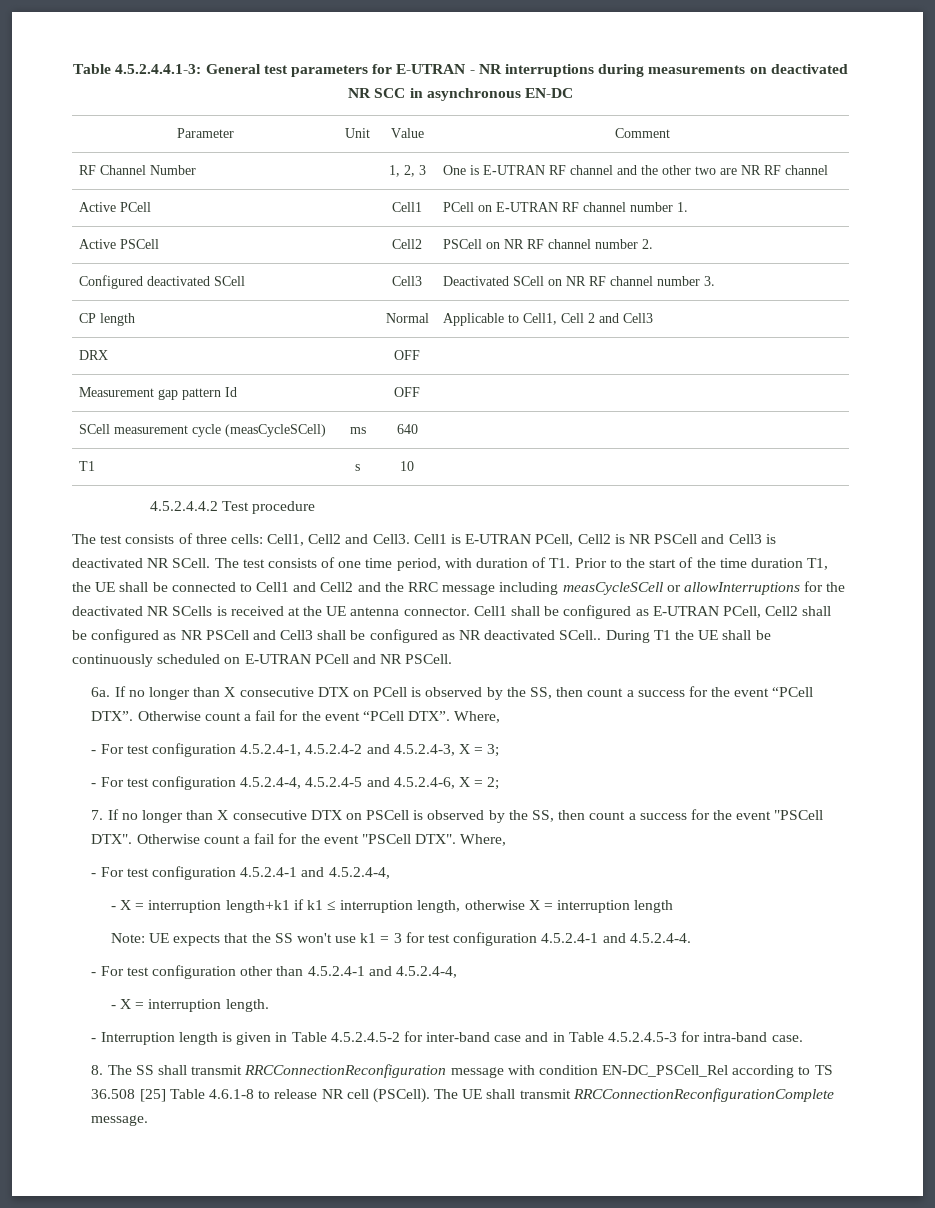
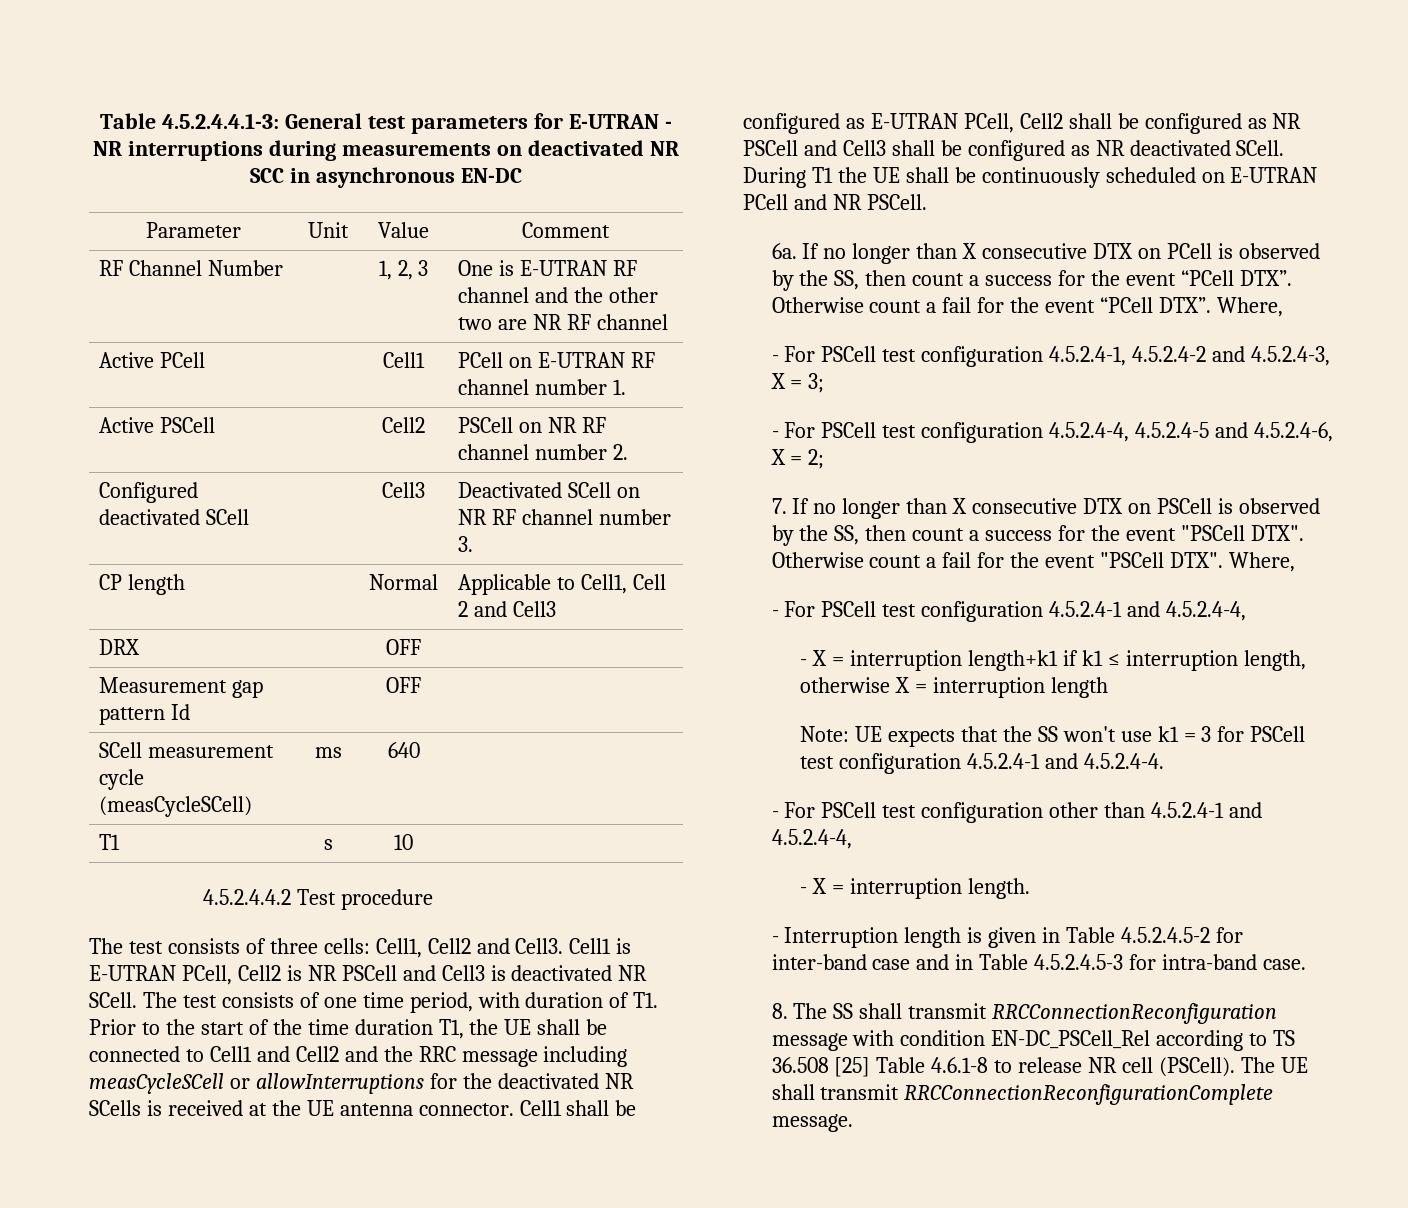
- Cell1 shall be configured as E-UTRAN PCell, Cell2 shall be configured as NR PSCell and Cell3 shall be configured as NR deactivated SCell..
+ Cell1 shall be configured as E-UTRAN PCell, Cell2 shall be configured as NR PSCell and Cell3 shall be configured as NR deactivated SCell.
- - For test configuration 4.5.2.4-1, 4.5.2.4-2 and 4.5.2.4-3, X = 3;
+ - For PSCell test configuration 4.5.2.4-1, 4.5.2.4-2 and 4.5.2.4-3, X = 3;
- - For test configuration 4.5.2.4-4, 4.5.2.4-5 and 4.5.2.4-6, X = 2;
+ - For PSCell test configuration 4.5.2.4-4, 4.5.2.4-5 and 4.5.2.4-6, X = 2;
- - For test configuration 4.5.2.4-1 and 4.5.2.4-4,
+ - For PSCell test configuration 4.5.2.4-1 and 4.5.2.4-4,
- Note: UE expects that the SS won't use k1 = 3 for test configuration 4.5.2.4-1 and 4.5.2.4-4.
+ Note: UE expects that the SS won't use k1 = 3 for PSCell test configuration 4.5.2.4-1 and 4.5.2.4-4.
- - For test configuration other than 4.5.2.4-1 and 4.5.2.4-4,
+ - For PSCell test configuration other than 4.5.2.4-1 and 4.5.2.4-4,

